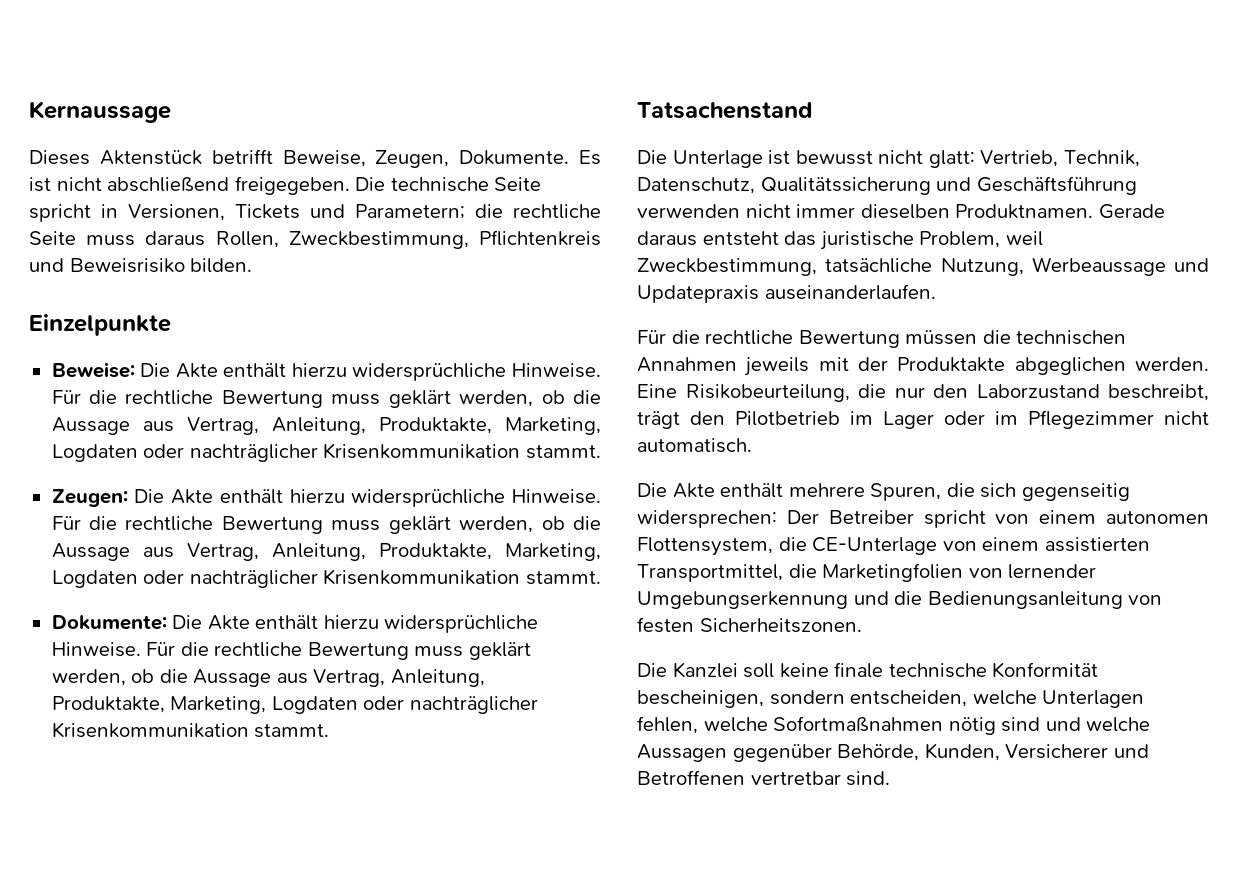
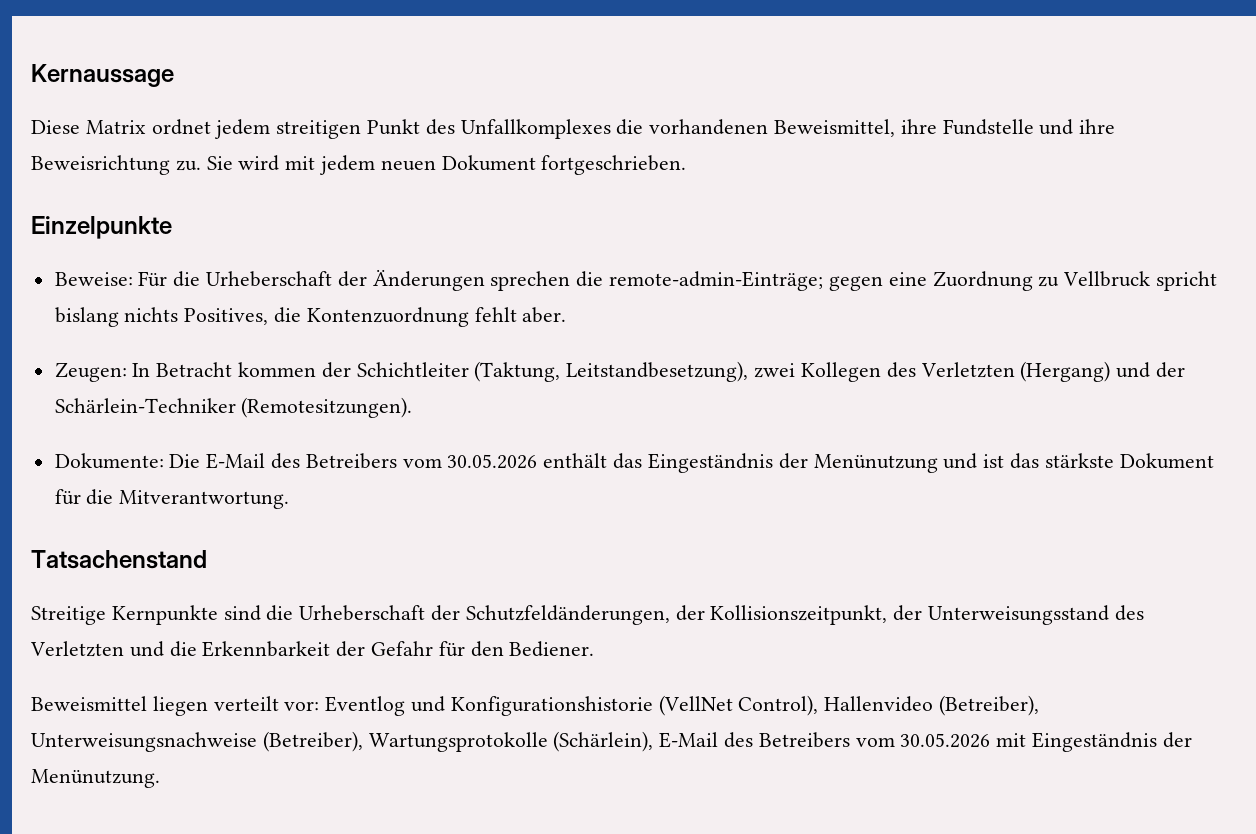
- Dieses Aktenstück betrifft Beweise, Zeugen, Dokumente. Es ist nicht abschließend freigegeben. Die technische Seite spricht in Versionen, Tickets und Parametern; die rechtliche Seite muss daraus Rollen, Zweckbestimmung, Pflichtenkreis und Beweisrisiko bilden.
+ Diese Matrix ordnet jedem streitigen Punkt des Unfallkomplexes die vorhandenen Beweismittel, ihre Fundstelle und ihre Beweisrichtung zu. Sie wird mit jedem neuen Dokument fortgeschrieben.
  Einzelpunkte
- Beweise: Die Akte enthält hierzu widersprüchliche Hinweise. Für die rechtliche Bewertung muss geklärt werden, ob die Aussage aus Vertrag, Anleitung, Produktakte, Marketing, Logdaten oder nachträglicher Krisenkommunikation stammt.
- Zeugen: Die Akte enthält hierzu widersprüchliche Hinweise. Für die rechtliche Bewertung muss geklärt werden, ob die Aussage aus Vertrag, Anleitung, Produktakte, Marketing, Logdaten oder nachträglicher Krisenkommunikation stammt.
- Dokumente: Die Akte enthält hierzu widersprüchliche Hinweise. Für die rechtliche Bewertung muss geklärt werden, ob die Aussage aus Vertrag, Anleitung, Produktakte, Marketing, Logdaten oder nachträglicher Krisenkommunikation stammt.
+ Beweise: Für die Urheberschaft der Änderungen sprechen die remote-admin-Einträge; gegen eine Zuordnung zu Vellbruck spricht bislang nichts Positives, die Kontenzuordnung fehlt aber.
+ Zeugen: In Betracht kommen der Schichtleiter (Taktung, Leitstandbesetzung), zwei Kollegen des Verletzten (Hergang) und der Schärlein-Techniker (Remotesitzungen).
+ Dokumente: Die E-Mail des Betreibers vom 30.05.2026 enthält das Eingeständnis der Menünutzung und ist das stärkste Dokument für die Mitverantwortung.
  Tatsachenstand
- Die Unterlage ist bewusst nicht glatt: Vertrieb, Technik, Datenschutz, Qualitätssicherung und Geschäftsführung verwenden nicht immer dieselben Produktnamen. Gerade daraus entsteht das juristische Problem, weil Zweckbestimmung, tatsächliche Nutzung, Werbeaussage und Updatepraxis auseinanderlaufen.
- Für die rechtliche Bewertung müssen die technischen Annahmen jeweils mit der Produktakte abgeglichen werden. Eine Risikobeurteilung, die nur den Laborzustand beschreibt, trägt den Pilotbetrieb im Lager oder im Pflegezimmer nicht automatisch.
- Die Akte enthält mehrere Spuren, die sich gegenseitig widersprechen: Der Betreiber spricht von einem autonomen Flottensystem, die CE-Unterlage von einem assistierten Transportmittel, die Marketingfolien von lernender Umgebungserkennung und die Bedienungsanleitung von festen Sicherheitszonen.
- Die Kanzlei soll keine finale technische Konformität bescheinigen, sondern entscheiden, welche Unterlagen fehlen, welche Sofortmaßnahmen nötig sind und welche Aussagen gegenüber Behörde, Kunden, Versicherer und Betroffenen vertretbar sind.
+ Streitige Kernpunkte sind die Urheberschaft der Schutzfeldänderungen, der Kollisionszeitpunkt, der Unterweisungsstand des Verletzten und die Erkennbarkeit der Gefahr für den Bediener.
+ Beweismittel liegen verteilt vor: Eventlog und Konfigurationshistorie (VellNet Control), Hallenvideo (Betreiber), Unterweisungsnachweise (Betreiber), Wartungsprotokolle (Schärlein), E-Mail des Betreibers vom 30.05.2026 mit Eingeständnis der Menünutzung.

